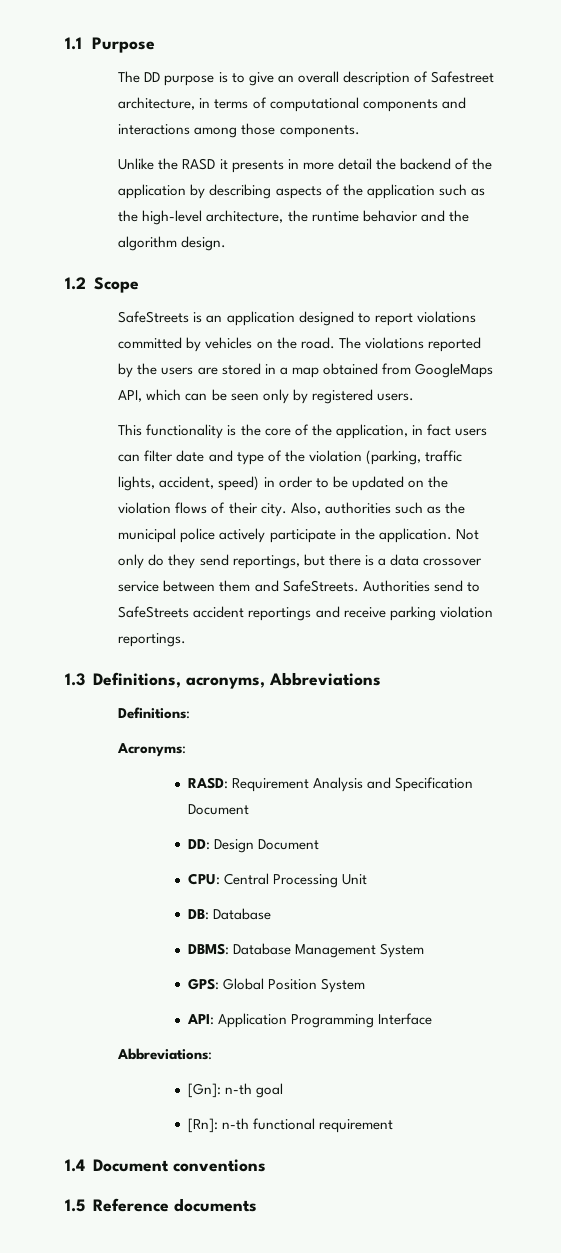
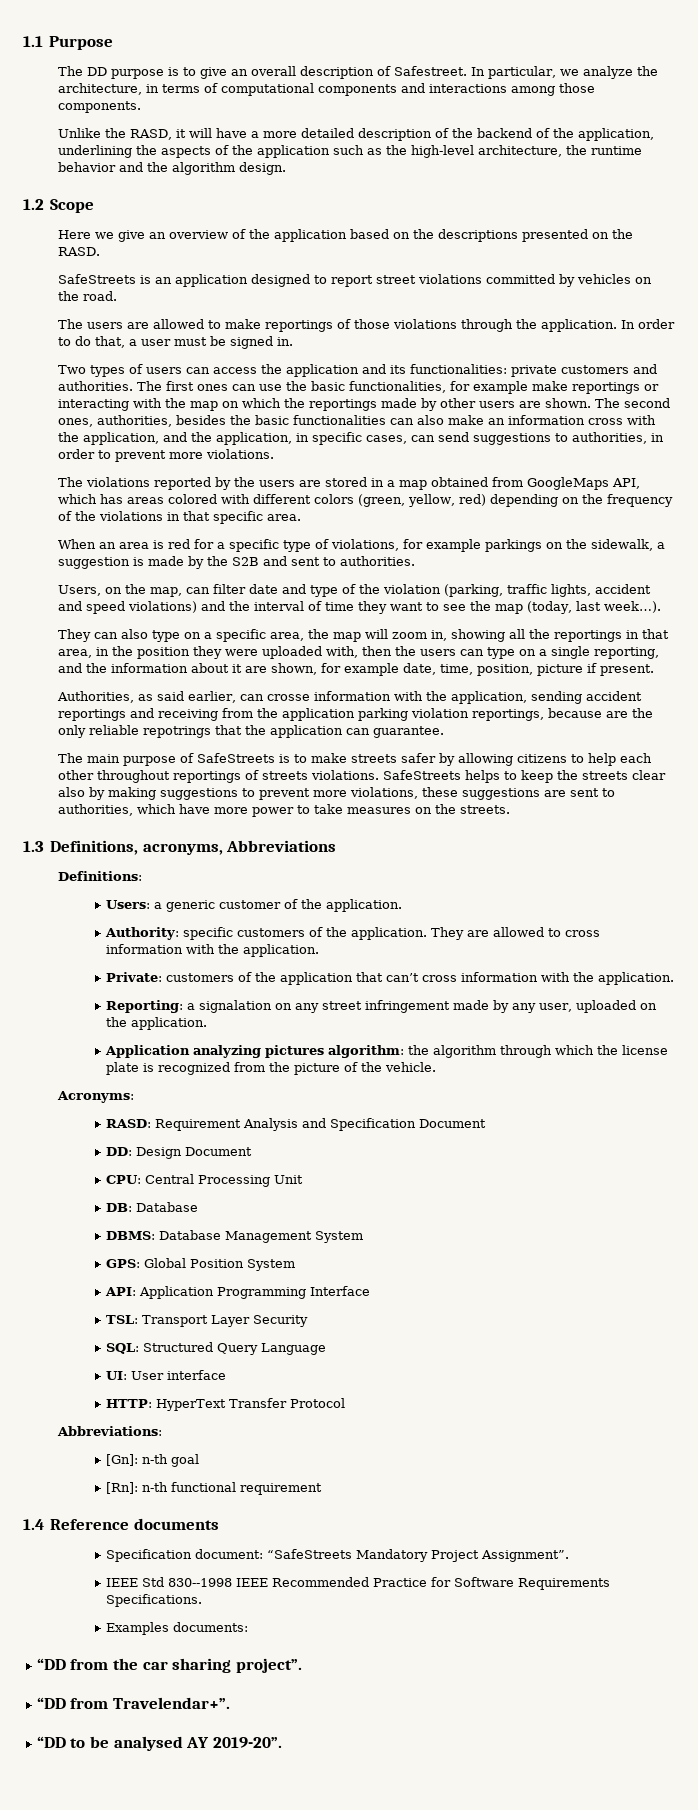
- The DD purpose is to give an overall description of Safestreet architecture, in terms of computational components and interactions among those components.
+ The DD purpose is to give an overall description of Safestreet. In particular, we analyze the architecture, in terms of computational components and interactions among those components.
- Unlike the RASD it presents in more detail the backend of the application by describing aspects of the application such as the high-level architecture, the runtime behavior and the algorithm design.
+ Unlike the RASD, it will have a more detailed description of the backend of the application, underlining the aspects of the application such as the high-level architecture, the runtime behavior and the algorithm design.
+ Here we give an overview of the application based on the descriptions presented on the RASD.
- SafeStreets is an application designed to report violations committed by vehicles on the road. The violations reported by the users are stored in a map obtained from GoogleMaps API, which can be seen only by registered users.
- This functionality is the core of the application, in fact users can filter date and type of the violation (parking, traffic lights, accident, speed) in order to be updated on the violation flows of their city. Also, authorities such as the municipal police actively participate in the application. Not only do they send reportings, but there is a data crossover service between them and SafeStreets. Authorities send to SafeStreets accident reportings and receive parking violation reportings.
+ SafeStreets is an application designed to report street violations committed by vehicles on the road.
+ The users are allowed to make reportings of those violations through the application. In order to do that, a user must be signed in.
+ Two types of users can access the application and its functionalities: private customers and authorities. The first ones can use the basic functionalities, for example make reportings or interacting with the map on which the reportings made by other users are shown. The second ones, authorities, besides the basic functionalities can also make an information cross with the application, and the application, in specific cases, can send suggestions to authorities, in order to prevent more violations.
+ The violations reported by the users are stored in a map obtained from GoogleMaps API, which has areas colored with different colors (green, yellow, red) depending on the frequency of the violations in that specific area.
+ When an area is red for a specific type of violations, for example parkings on the sidewalk, a suggestion is made by the S2B and sent to authorities.
+ Users, on the map, can filter date and type of the violation (parking, traffic lights, accident and speed violations) and the interval of time they want to see the map (today, last week…).
+ They can also type on a specific area, the map will zoom in, showing all the reportings in that area, in the position they were uploaded with, then the users can type on a single reporting, and the information about it are shown, for example date, time, position, picture if present.
+ Authorities, as said earlier, can crosse information with the application, sending accident reportings and receiving from the application parking violation reportings, because are the only reliable repotrings that the application can guarantee.
+ The main purpose of SafeStreets is to make streets safer by allowing citizens to help each other throughout reportings of streets violations. SafeStreets helps to keep the streets clear also by making suggestions to prevent more violations, these suggestions are sent to authorities, which have more power to take measures on the streets.
+ Users: a generic customer of the application.
+ Authority: specific customers of the application. They are allowed to cross information with the application.
+ Private: customers of the application that can’t cross information with the application.
+ Reporting: a signalation on any street infringement made by any user, uploaded on the application.
+ Application analyzing pictures algorithm: the algorithm through which the license plate is recognized from the picture of the vehicle.
+ TSL: Transport Layer Security
+ SQL: Structured Query Language
+ UI: User interface
+ HTTP: HyperText Transfer Protocol
- 1.4 Document conventions
- 1.5 Reference documents
+ 1.4 Reference documents
+ Specification document: “SafeStreets Mandatory Project Assignment”.
+ IEEE Std 830-‐1998 IEEE Recommended Practice for Software Requirements Specifications.
+ Examples documents:
+ “DD from the car sharing project”.
+ “DD from Travelendar+”.
+ “DD to be analysed AY 2019-20”.

